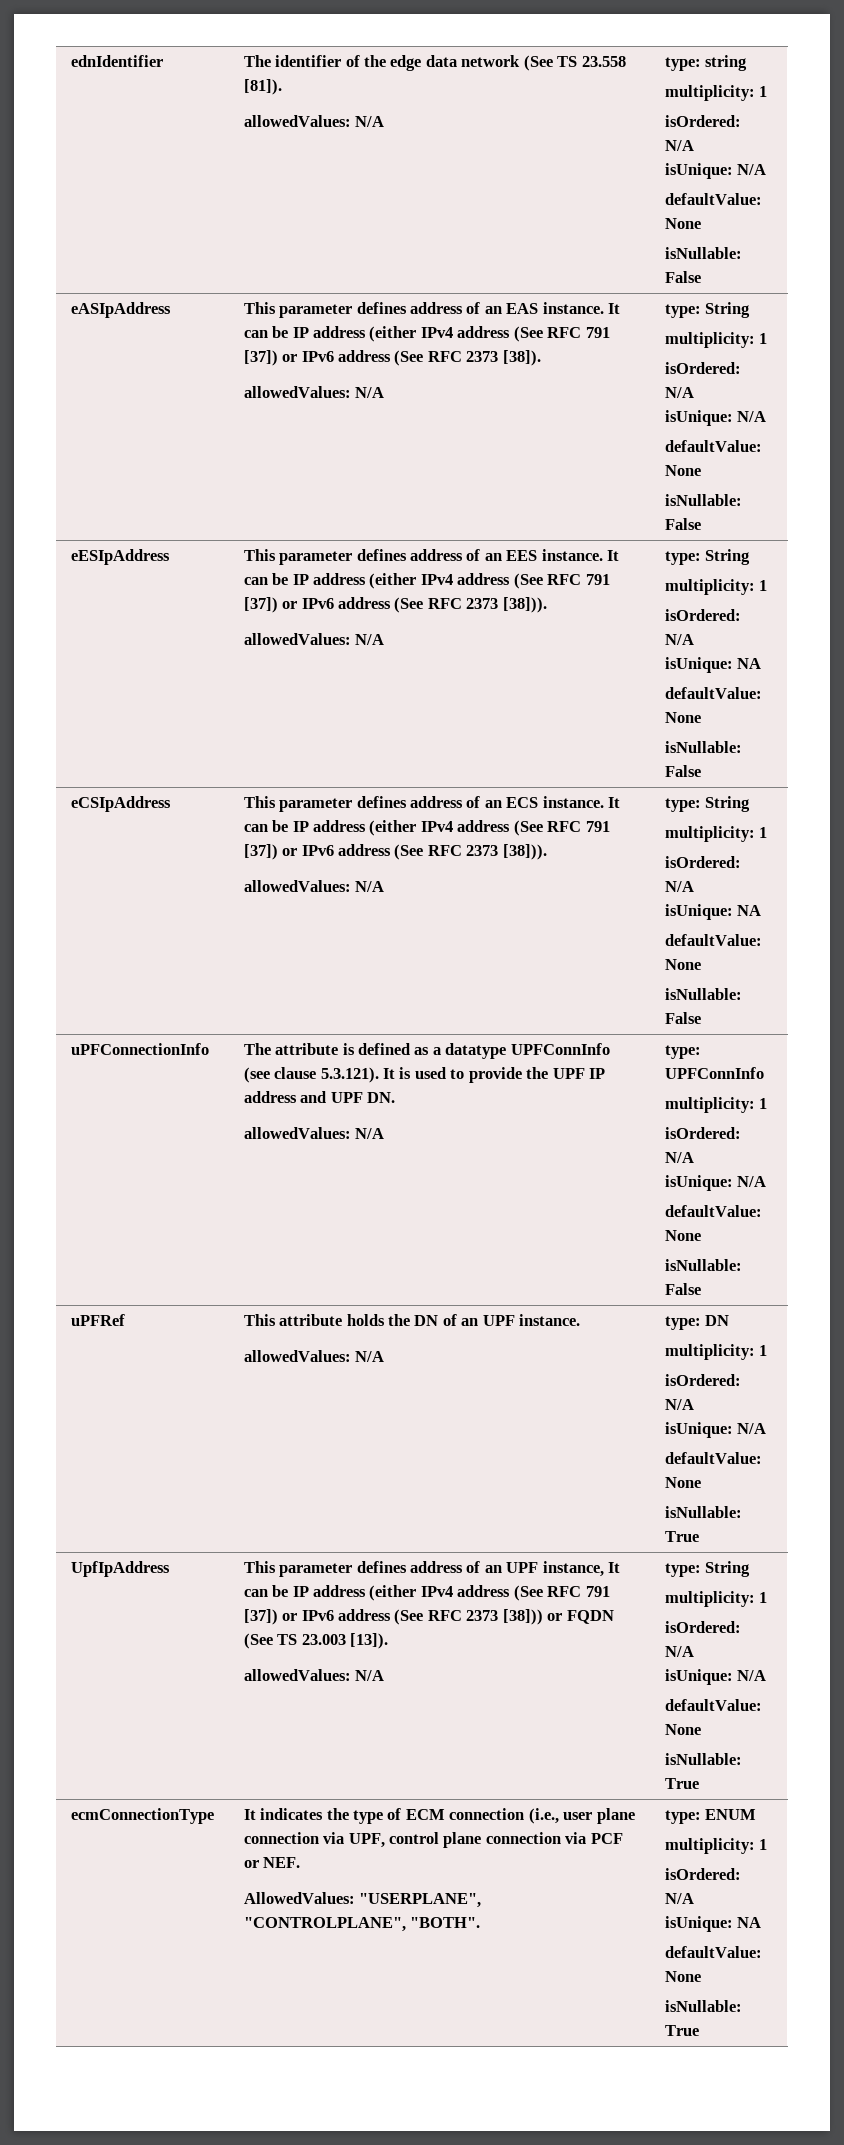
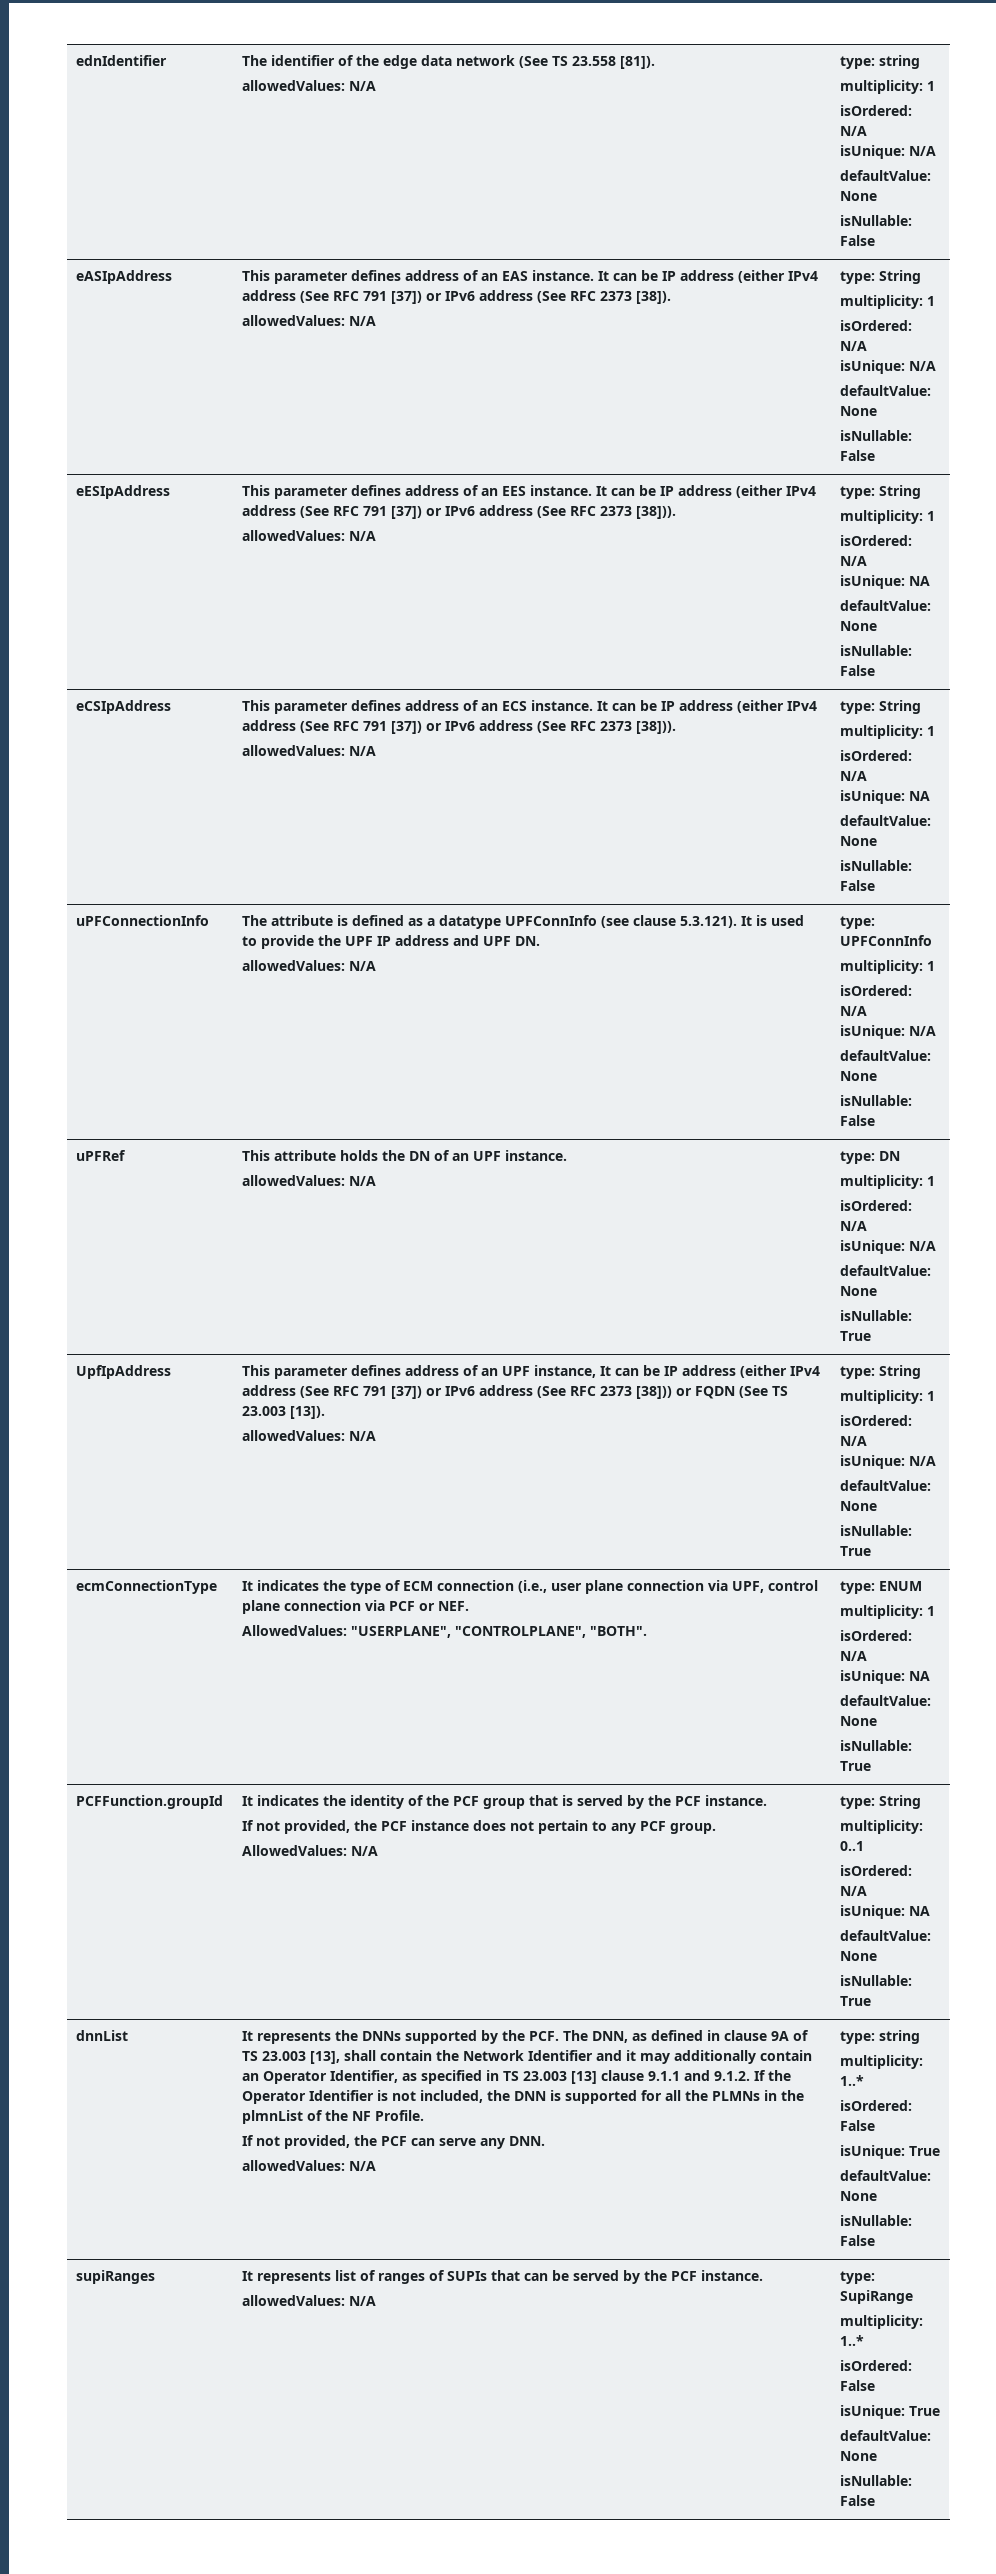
+ PCFFunction.groupId | It indicates the identity of the PCF group that is served by the PCF instance.
+ If not provided, the PCF instance does not pertain to any PCF group.
+ AllowedValues: N/A | type: String
+ multiplicity: 0..1
+ isOrdered: N/A
+ isUnique: NA
+ defaultValue: None
+ isNullable: True
+ dnnList | It represents the DNNs supported by the PCF. The DNN, as defined in clause 9A of TS 23.003 [13], shall contain the Network Identifier and it may additionally contain an Operator Identifier, as specified in TS 23.003 [13] clause 9.1.1 and 9.1.2. If the Operator Identifier is not included, the DNN is supported for all the PLMNs in the plmnList of the NF Profile.
+ If not provided, the PCF can serve any DNN.
+ allowedValues: N/A | type: string
+ multiplicity: 1..*
+ isOrdered: False
+ isUnique: True
+ defaultValue: None
+ isNullable: False
+ supiRanges | It represents list of ranges of SUPIs that can be served by the PCF instance.
+ allowedValues: N/A | type: SupiRange
+ multiplicity: 1..*
+ isOrdered: False
+ isUnique: True
+ defaultValue: None
+ isNullable: False

